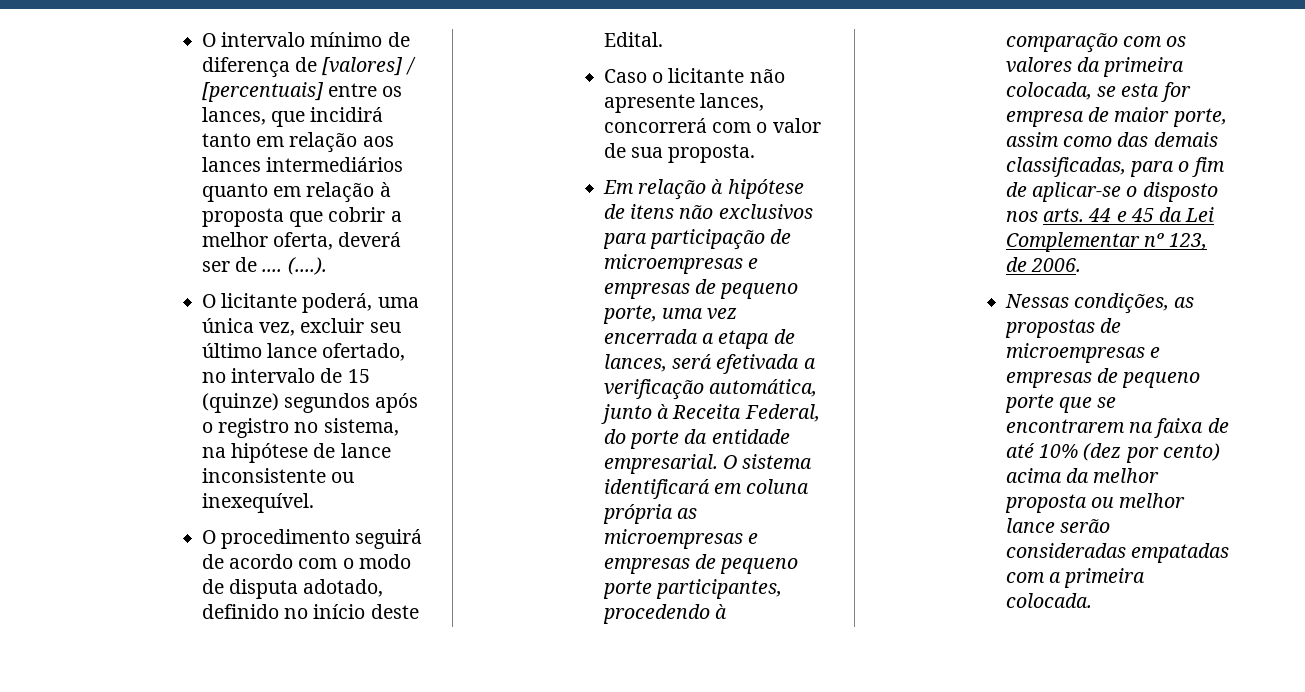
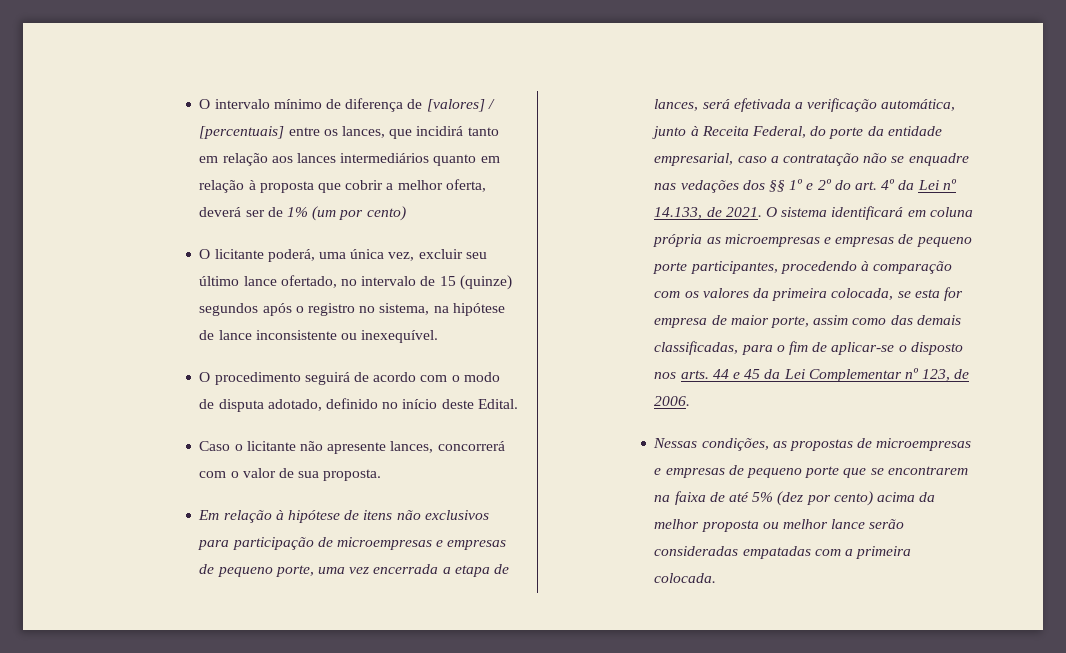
- O intervalo mínimo de diferença de [valores] / [percentuais] entre os lances, que incidirá tanto em relação aos lances intermediários quanto em relação à proposta que cobrir a melhor oferta, deverá ser de .... (....).
+ O intervalo mínimo de diferença de [valores] / [percentuais] entre os lances, que incidirá tanto em relação aos lances intermediários quanto em relação à proposta que cobrir a melhor oferta, deverá ser de 1% (um por cento)
- Em relação à hipótese de itens não exclusivos para participação de microempresas e empresas de pequeno porte, uma vez encerrada a etapa de lances, será efetivada a verificação automática, junto à Receita Federal, do porte da entidade empresarial.
+ Em relação à hipótese de itens não exclusivos para participação de microempresas e empresas de pequeno porte, uma vez encerrada a etapa de lances, será efetivada a verificação automática, junto à Receita Federal, do porte da entidade empresarial, caso a contratação não se enquadre nas vedações dos §§ 1º e 2º do art. 4º da Lei nº 14.133, de 2021.
- Nessas condições, as propostas de microempresas e empresas de pequeno porte que se encontrarem na faixa de até 10% (dez por cento) acima da melhor proposta ou melhor lance serão consideradas empatadas com a primeira colocada.
+ Nessas condições, as propostas de microempresas e empresas de pequeno porte que se encontrarem na faixa de até 5% (dez por cento) acima da melhor proposta ou melhor lance serão consideradas empatadas com a primeira colocada.

